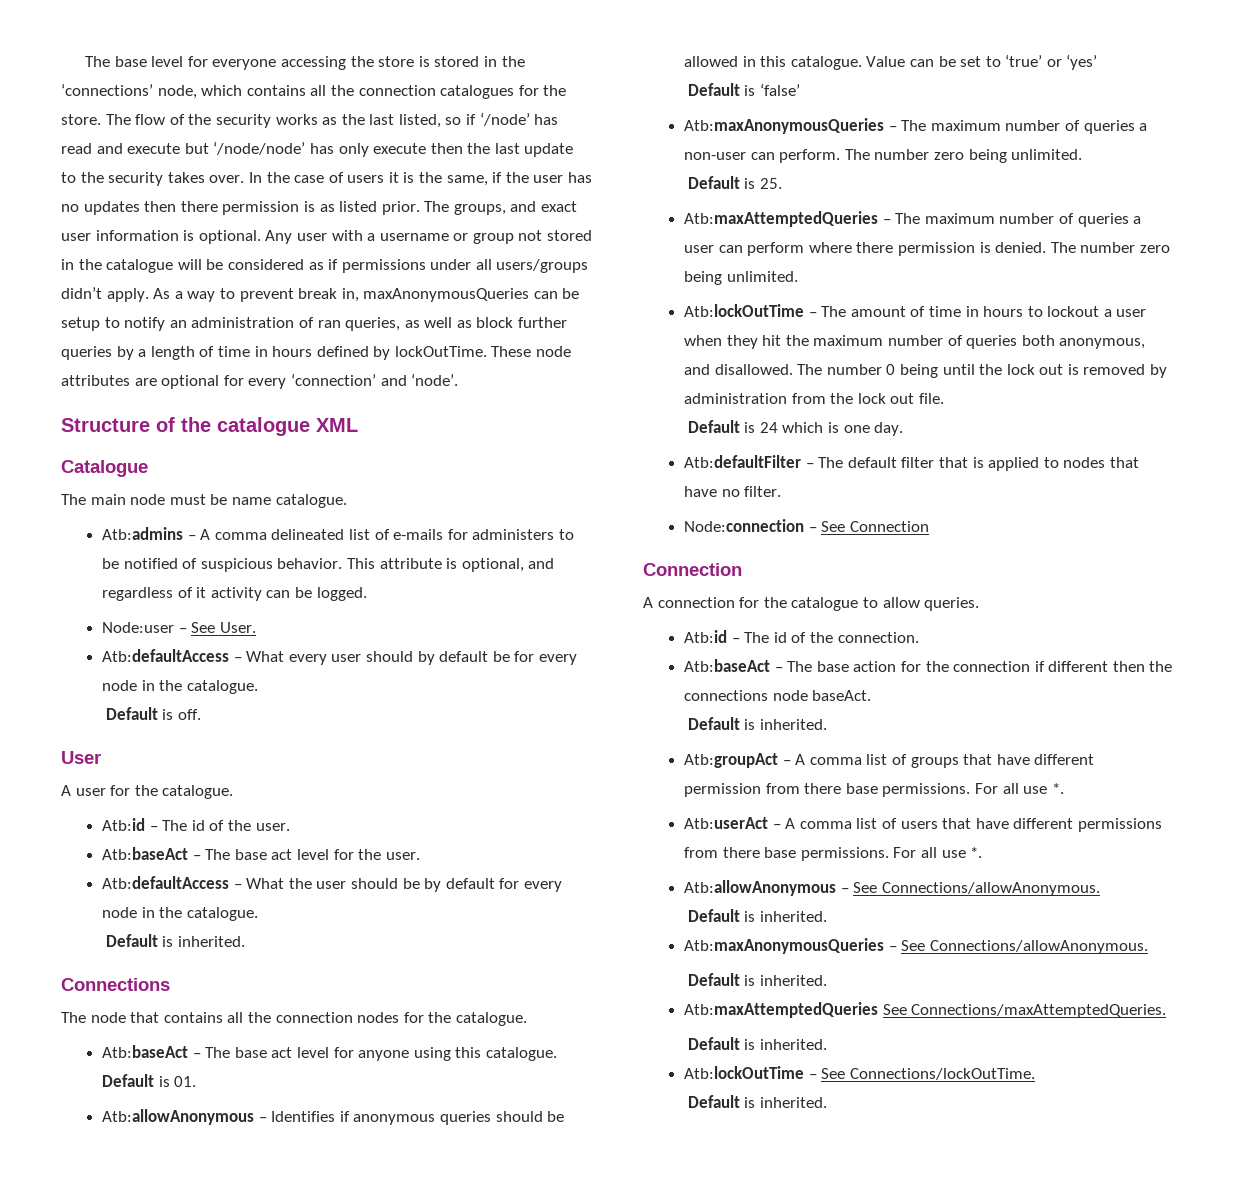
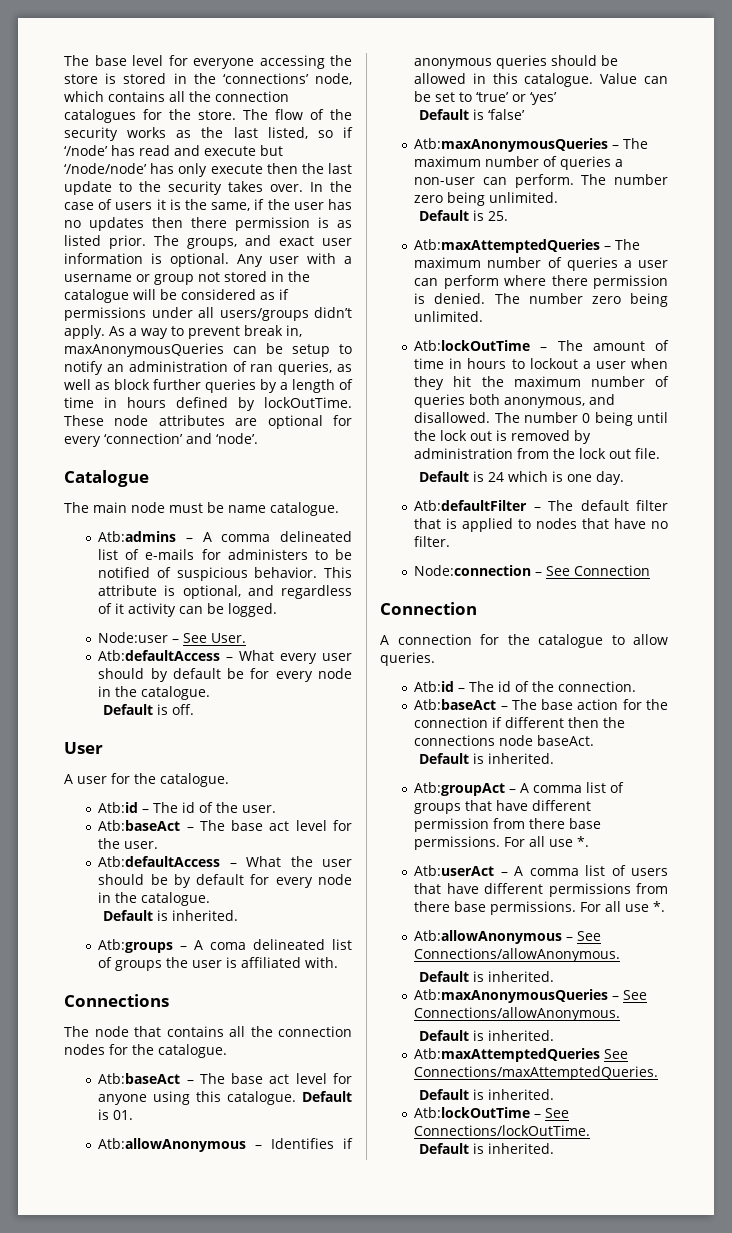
- Structure of the catalogue XML
+ Atb:groups – A coma delineated list of groups the user is affiliated with.

